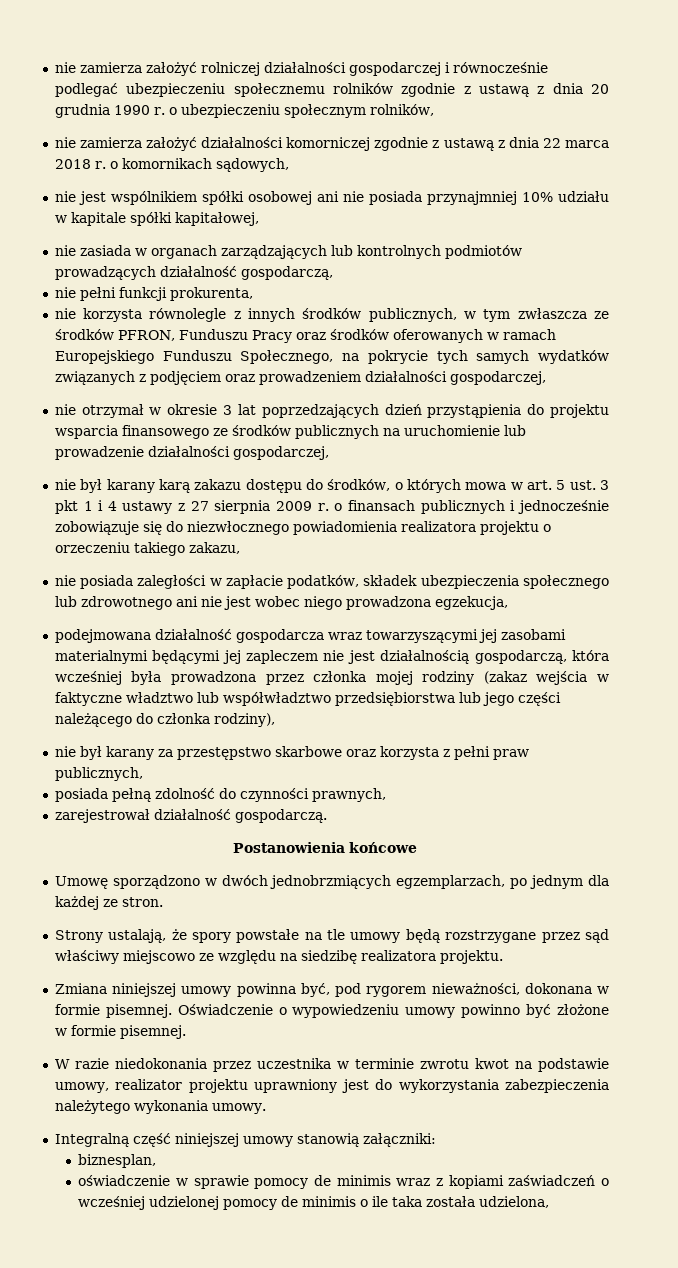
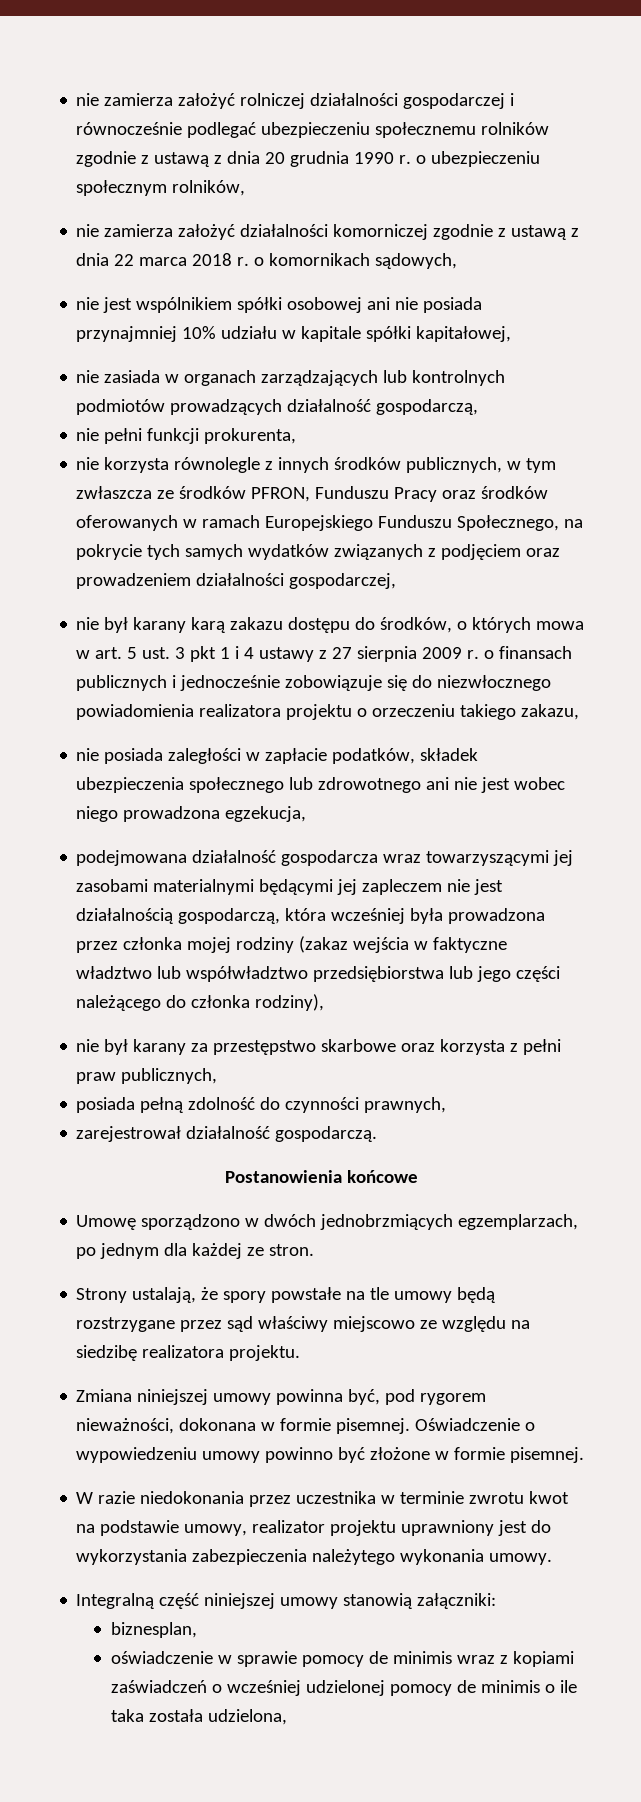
- nie otrzymał w okresie 3 lat poprzedzających dzień przystąpienia do projektu wsparcia finansowego ze środków publicznych na uruchomienie lub prowadzenie działalności gospodarczej,

